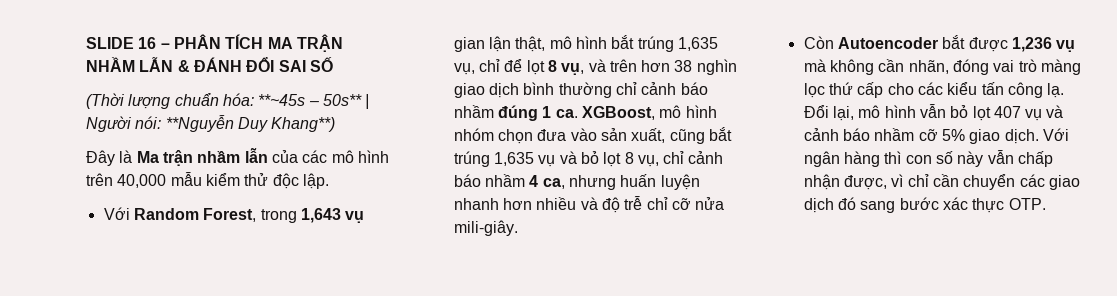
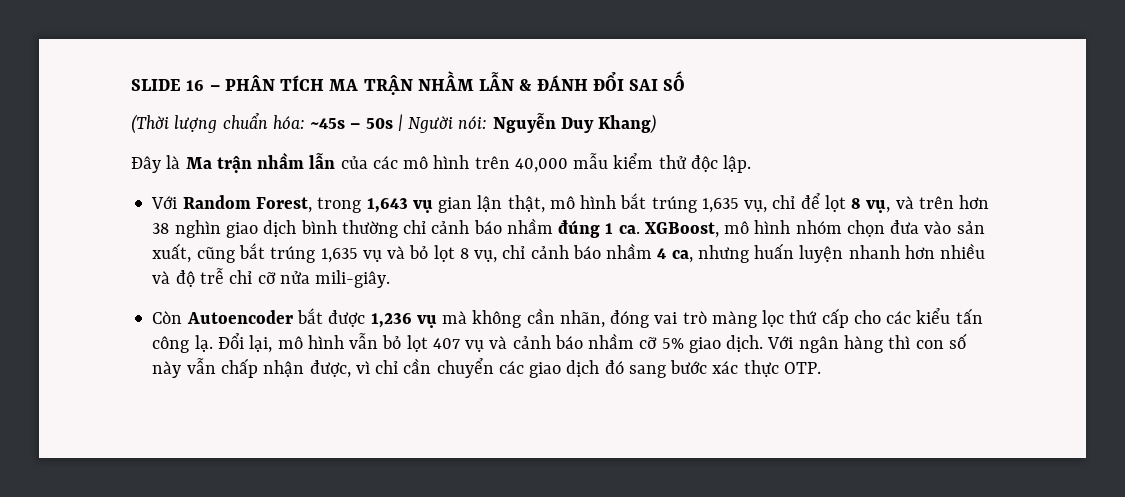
- (Thời lượng chuẩn hóa: **~45s – 50s** | Người nói: **Nguyễn Duy Khang**)
+ (Thời lượng chuẩn hóa: ~45s – 50s | Người nói: Nguyễn Duy Khang)

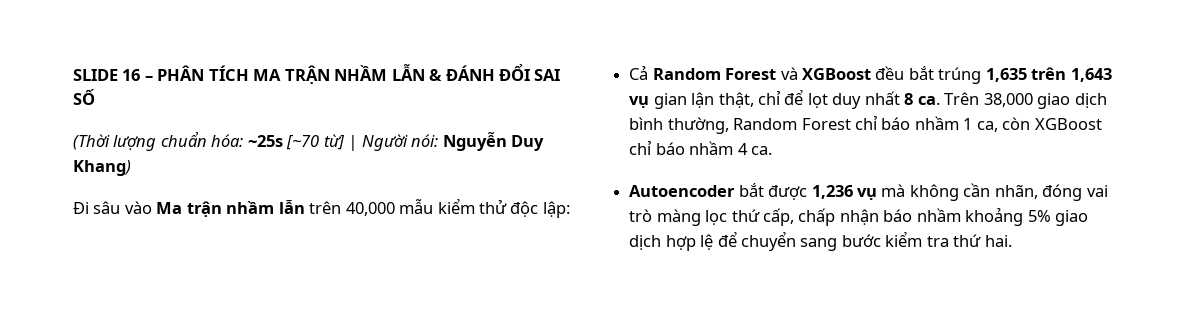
- (Thời lượng chuẩn hóa: ~45s – 50s | Người nói: Nguyễn Duy Khang)
+ (Thời lượng chuẩn hóa: ~25s [~70 từ] | Người nói: Nguyễn Duy Khang)
- Đây là Ma trận nhầm lẫn của các mô hình trên 40,000 mẫu kiểm thử độc lập.
- Với Random Forest, trong 1,643 vụ gian lận thật, mô hình bắt trúng 1,635 vụ, chỉ để lọt 8 vụ, và trên hơn 38 nghìn giao dịch bình thường chỉ cảnh báo nhầm đúng 1 ca. XGBoost, mô hình nhóm chọn đưa vào sản xuất, cũng bắt trúng 1,635 vụ và bỏ lọt 8 vụ, chỉ cảnh báo nhầm 4 ca, nhưng huấn luyện nhanh hơn nhiều và độ trễ chỉ cỡ nửa mili-giây.
- Còn Autoencoder bắt được 1,236 vụ mà không cần nhãn, đóng vai trò màng lọc thứ cấp cho các kiểu tấn công lạ. Đổi lại, mô hình vẫn bỏ lọt 407 vụ và cảnh báo nhầm cỡ 5% giao dịch. Với ngân hàng thì con số này vẫn chấp nhận được, vì chỉ cần chuyển các giao dịch đó sang bước xác thực OTP.
+ Đi sâu vào Ma trận nhầm lẫn trên 40,000 mẫu kiểm thử độc lập:
+ Cả Random Forest và XGBoost đều bắt trúng 1,635 trên 1,643 vụ gian lận thật, chỉ để lọt duy nhất 8 ca. Trên 38,000 giao dịch bình thường, Random Forest chỉ báo nhầm 1 ca, còn XGBoost chỉ báo nhầm 4 ca.
+ Autoencoder bắt được 1,236 vụ mà không cần nhãn, đóng vai trò màng lọc thứ cấp, chấp nhận báo nhầm khoảng 5% giao dịch hợp lệ để chuyển sang bước kiểm tra thứ hai.

